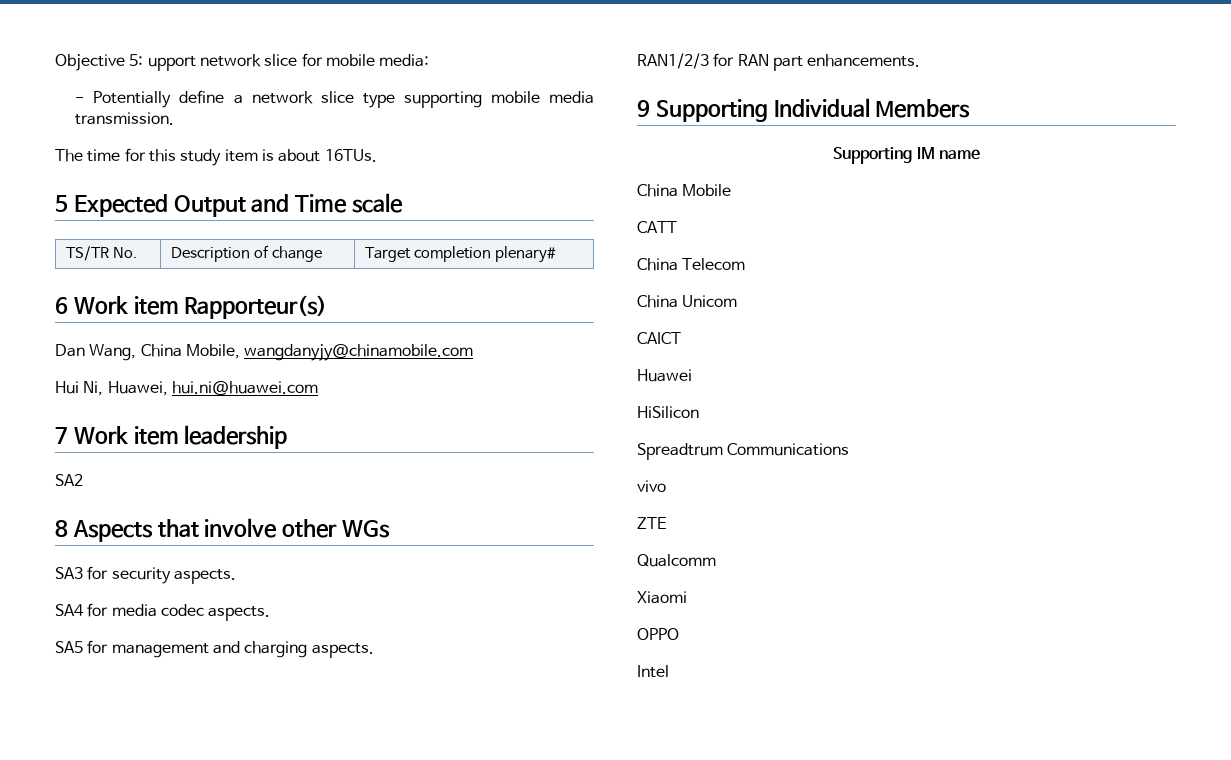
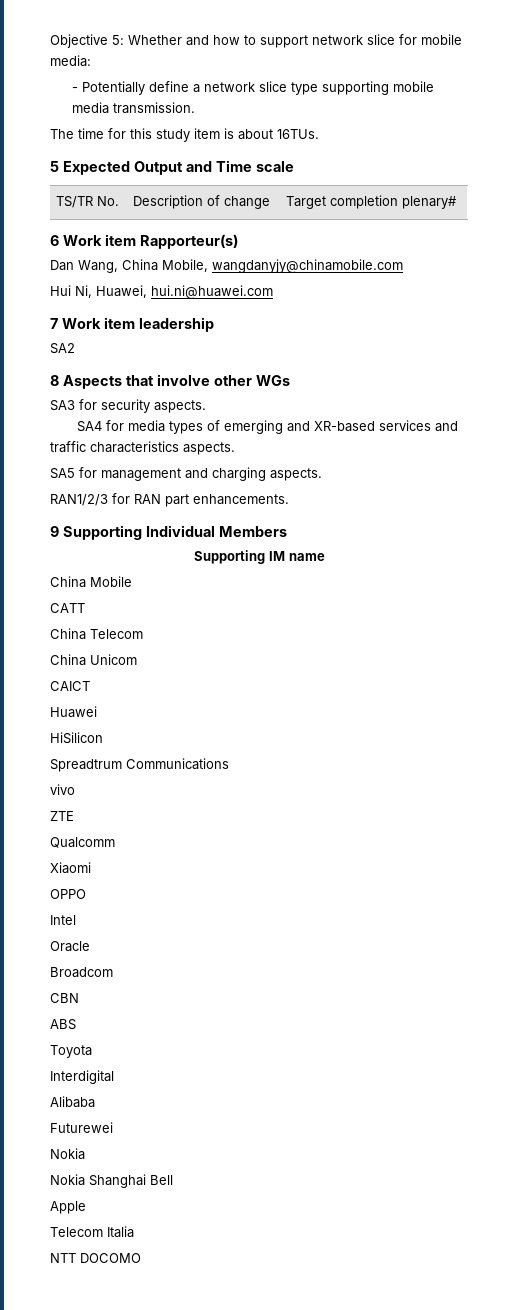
- Objective 5: upport network slice for mobile media:
+ Objective 5: Whether and how to support network slice for mobile media:
- SA4 for media codec aspects.
+ SA4 for media types of emerging and XR-based services and traffic characteristics aspects.
+ Oracle
+ Broadcom
+ CBN
+ ABS
+ Toyota
+ Interdigital
+ Alibaba
+ Futurewei
+ Nokia
+ Nokia Shanghai Bell
+ Apple
+ Telecom Italia
+ NTT DOCOMO

